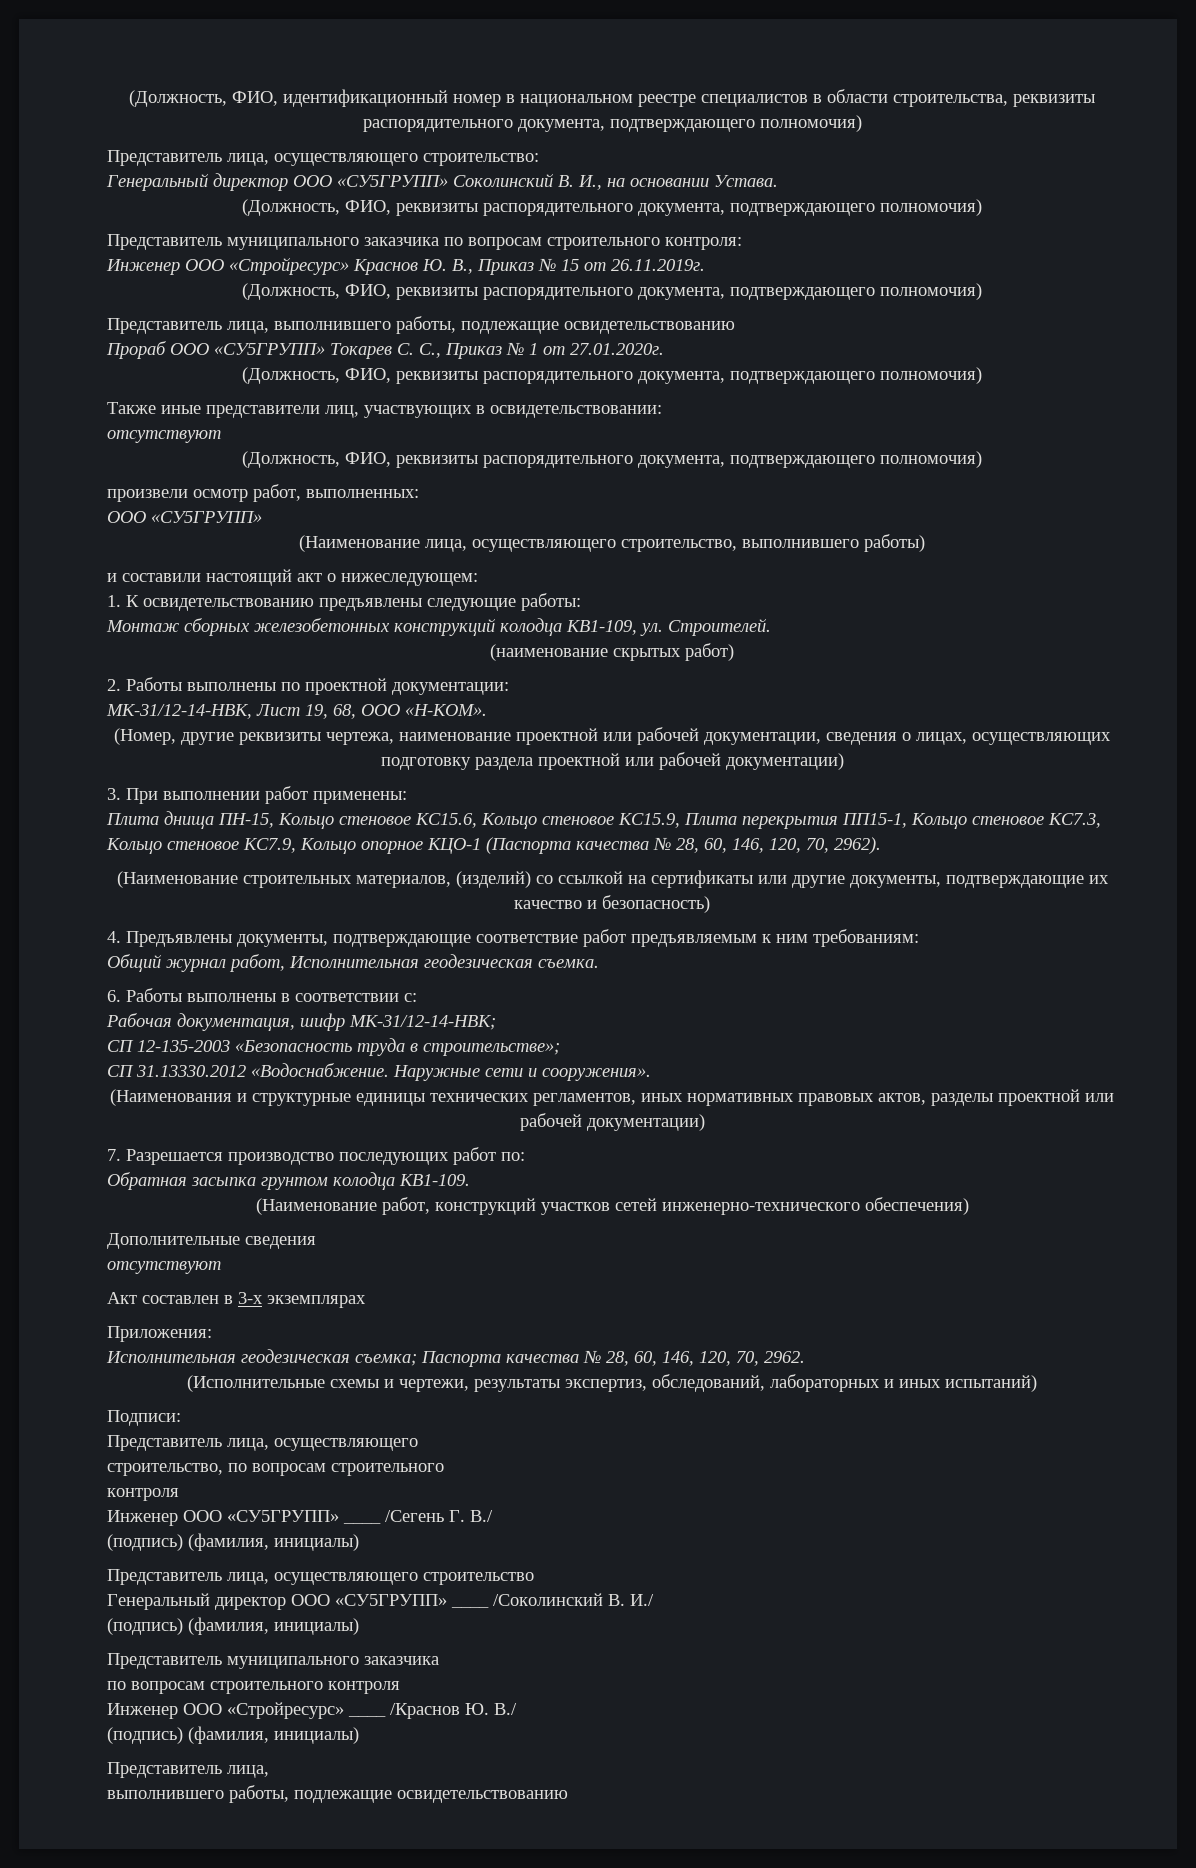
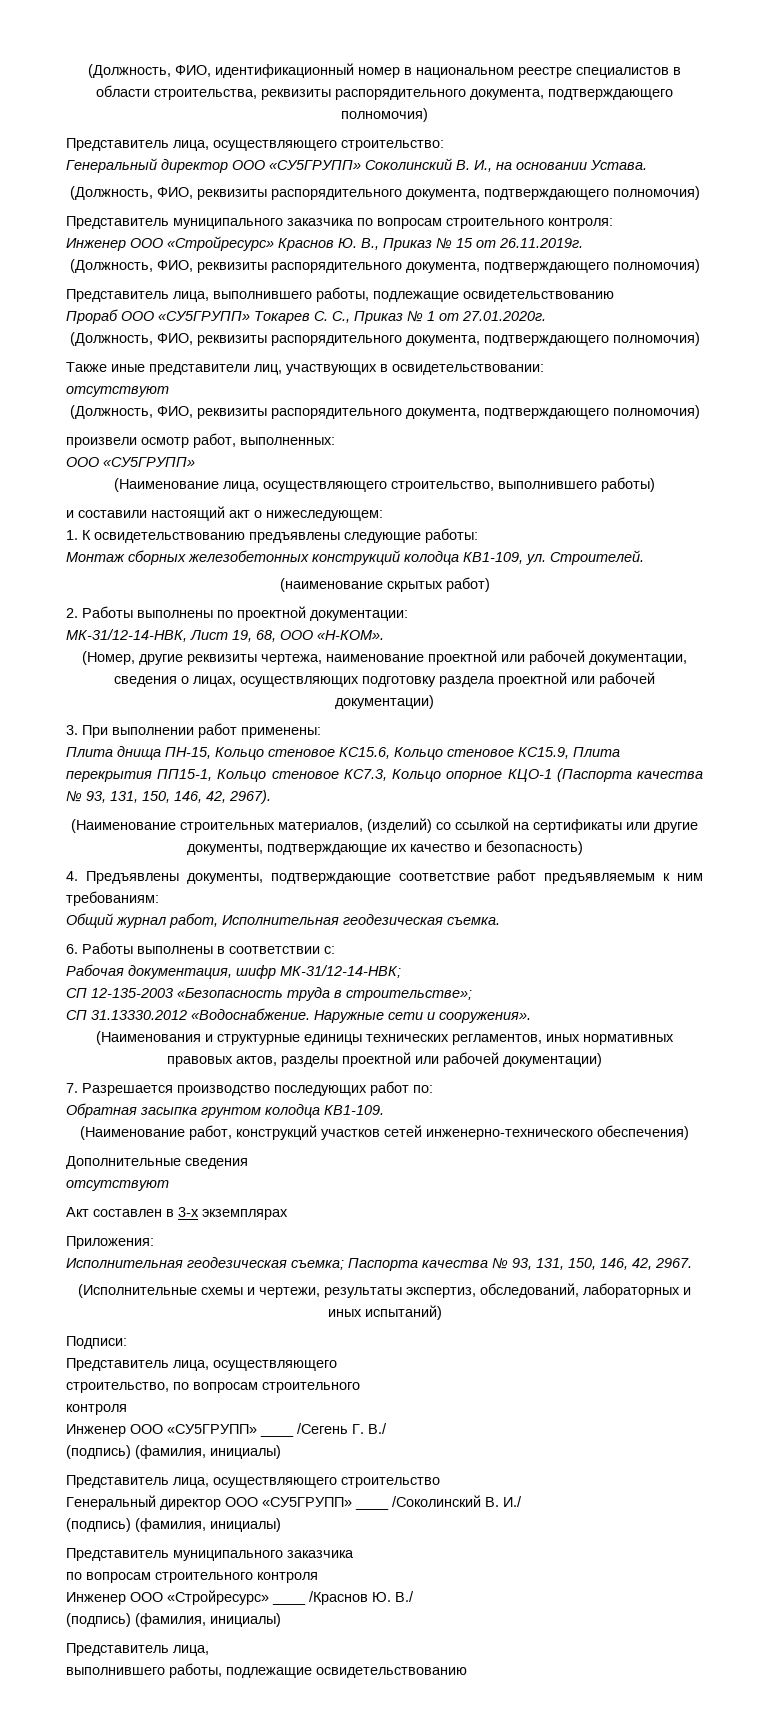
- Плита днища ПН-15, Кольцо стеновое КС15.6, Кольцо стеновое КС15.9, Плита перекрытия ПП15-1, Кольцо стеновое КС7.3, Кольцо стеновое КС7.9, Кольцо опорное КЦО-1 (Паспорта качества № 28, 60, 146, 120, 70, 2962).
+ Плита днища ПН-15, Кольцо стеновое КС15.6, Кольцо стеновое КС15.9, Плита перекрытия ПП15-1, Кольцо стеновое КС7.3, Кольцо опорное КЦО-1 (Паспорта качества № 93, 131, 150, 146, 42, 2967).
- Исполнительная геодезическая съемка; Паспорта качества № 28, 60, 146, 120, 70, 2962.
+ Исполнительная геодезическая съемка; Паспорта качества № 93, 131, 150, 146, 42, 2967.

